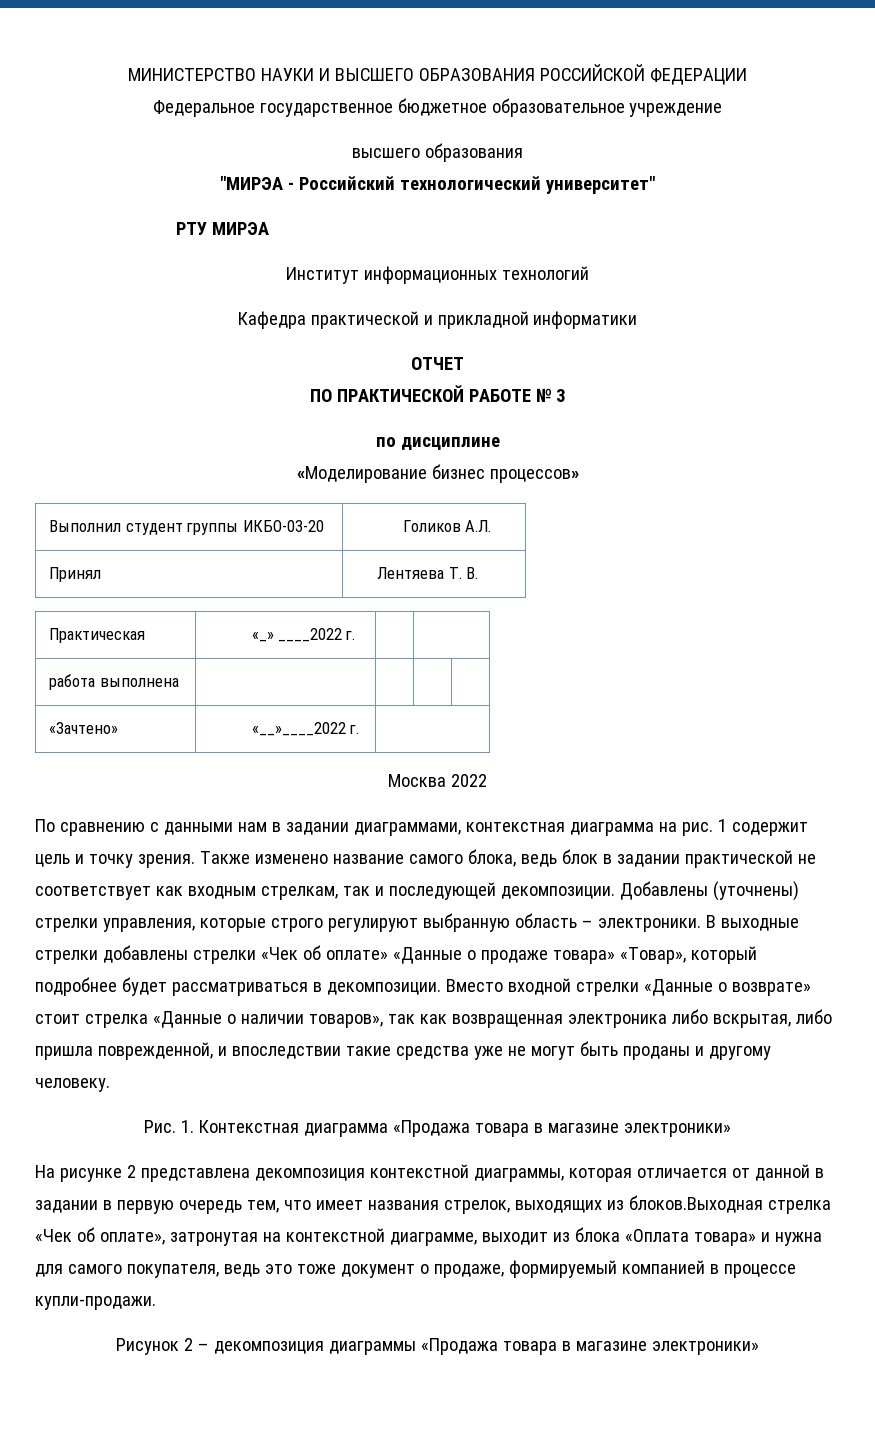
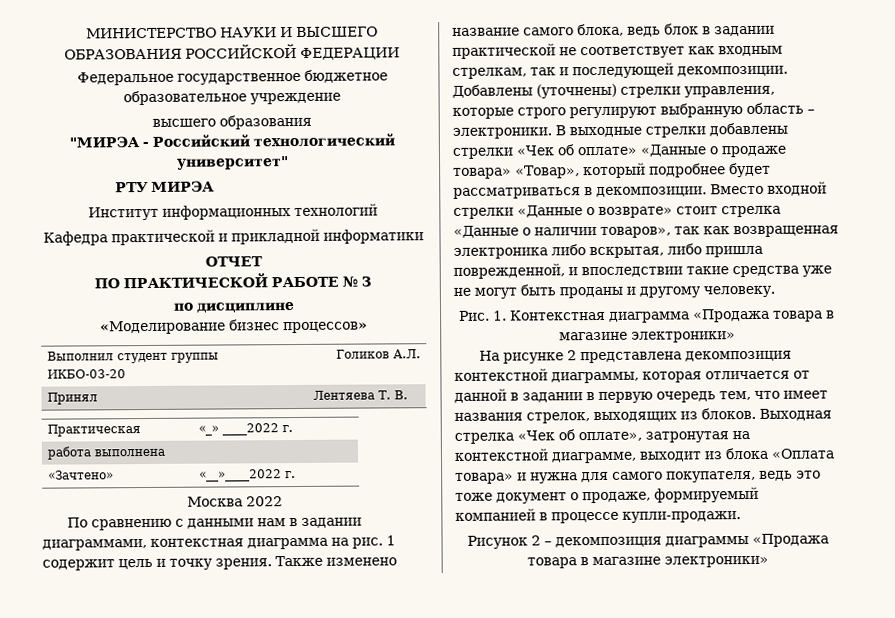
- На рисунке 2 представлена декомпозиция контекстной диаграммы, которая отличается от данной в задании в первую очередь тем, что имеет названия стрелок, выходящих из блоков.Выходная стрелка «Чек об оплате», затронутая на контекстной диаграмме, выходит из блока «Оплата товара» и нужна для самого покупателя, ведь это тоже документ о продаже, формируемый компанией в процессе купли-продажи.
+ На рисунке 2 представлена декомпозиция контекстной диаграммы, которая отличается от данной в задании в первую очередь тем, что имеет названия стрелок, выходящих из блоков. Выходная стрелка «Чек об оплате», затронутая на контекстной диаграмме, выходит из блока «Оплата товара» и нужна для самого покупателя, ведь это тоже документ о продаже, формируемый компанией в процессе купли-продажи.

